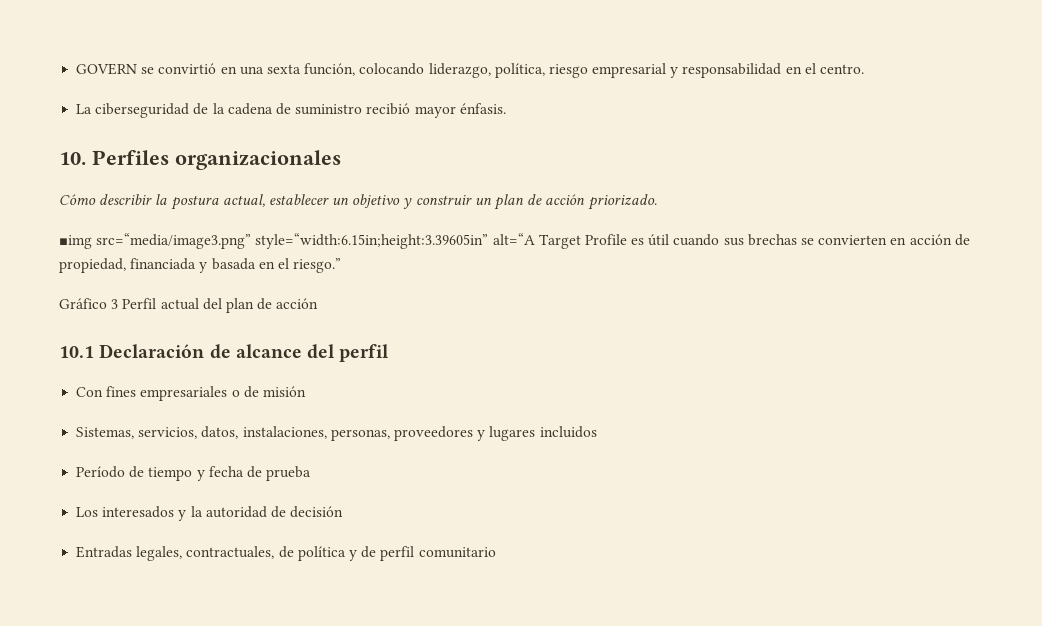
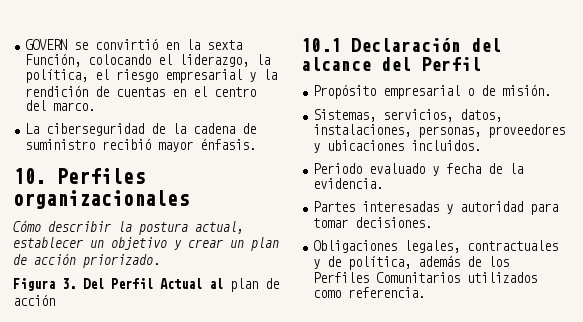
- GOVERN se convirtió en una sexta función, colocando liderazgo, política, riesgo empresarial y responsabilidad en el centro.
+ GOVERN se convirtió en la sexta Función, colocando el liderazgo, la política, el riesgo empresarial y la rendición de cuentas en el centro del marco.
- Cómo describir la postura actual, establecer un objetivo y construir un plan de acción priorizado.
+ Cómo describir la postura actual, establecer un objetivo y crear un plan de acción priorizado.
- ■img src=“media/image3.png” style=“width:6.15in;height:3.39605in” alt=“A Target Profile es útil cuando sus brechas se convierten en acción de propiedad, financiada y basada en el riesgo.”
- Gráfico 3 Perfil actual del plan de acción
+ Figura 3. Del Perfil Actual al plan de acción
- 10.1 Declaración de alcance del perfil
- Con fines empresariales o de misión
+ 10.1 Declaración del alcance del Perfil
+ Propósito empresarial o de misión.
- Sistemas, servicios, datos, instalaciones, personas, proveedores y lugares incluidos
- Período de tiempo y fecha de prueba
- Los interesados y la autoridad de decisión
- Entradas legales, contractuales, de política y de perfil comunitario
+ Sistemas, servicios, datos, instalaciones, personas, proveedores y ubicaciones incluidos.
+ Periodo evaluado y fecha de la evidencia.
+ Partes interesadas y autoridad para tomar decisiones.
+ Obligaciones legales, contractuales y de política, además de los Perfiles Comunitarios utilizados como referencia.

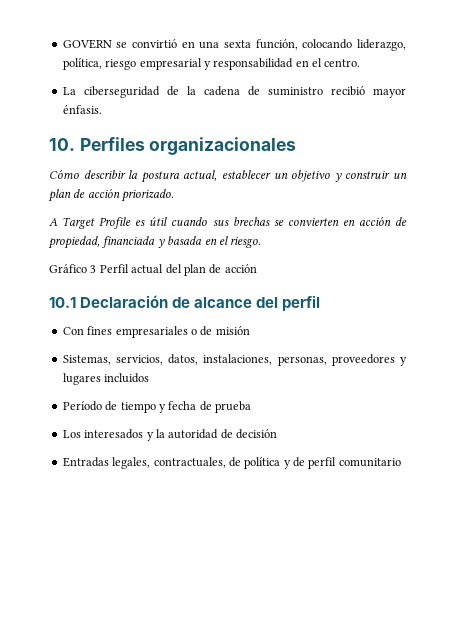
- GOVERN se convirtió en la sexta Función, colocando el liderazgo, la política, el riesgo empresarial y la rendición de cuentas en el centro del marco.
+ GOVERN se convirtió en una sexta función, colocando liderazgo, política, riesgo empresarial y responsabilidad en el centro.
- Cómo describir la postura actual, establecer un objetivo y crear un plan de acción priorizado.
+ Cómo describir la postura actual, establecer un objetivo y construir un plan de acción priorizado.
- Figura 3. Del Perfil Actual al plan de acción
+ A Target Profile es útil cuando sus brechas se convierten en acción de propiedad, financiada y basada en el riesgo.
+ Gráfico 3 Perfil actual del plan de acción
- 10.1 Declaración del alcance del Perfil
- Propósito empresarial o de misión.
+ 10.1 Declaración de alcance del perfil
+ Con fines empresariales o de misión
- Sistemas, servicios, datos, instalaciones, personas, proveedores y ubicaciones incluidos.
- Periodo evaluado y fecha de la evidencia.
- Partes interesadas y autoridad para tomar decisiones.
- Obligaciones legales, contractuales y de política, además de los Perfiles Comunitarios utilizados como referencia.
+ Sistemas, servicios, datos, instalaciones, personas, proveedores y lugares incluidos
+ Período de tiempo y fecha de prueba
+ Los interesados y la autoridad de decisión
+ Entradas legales, contractuales, de política y de perfil comunitario

